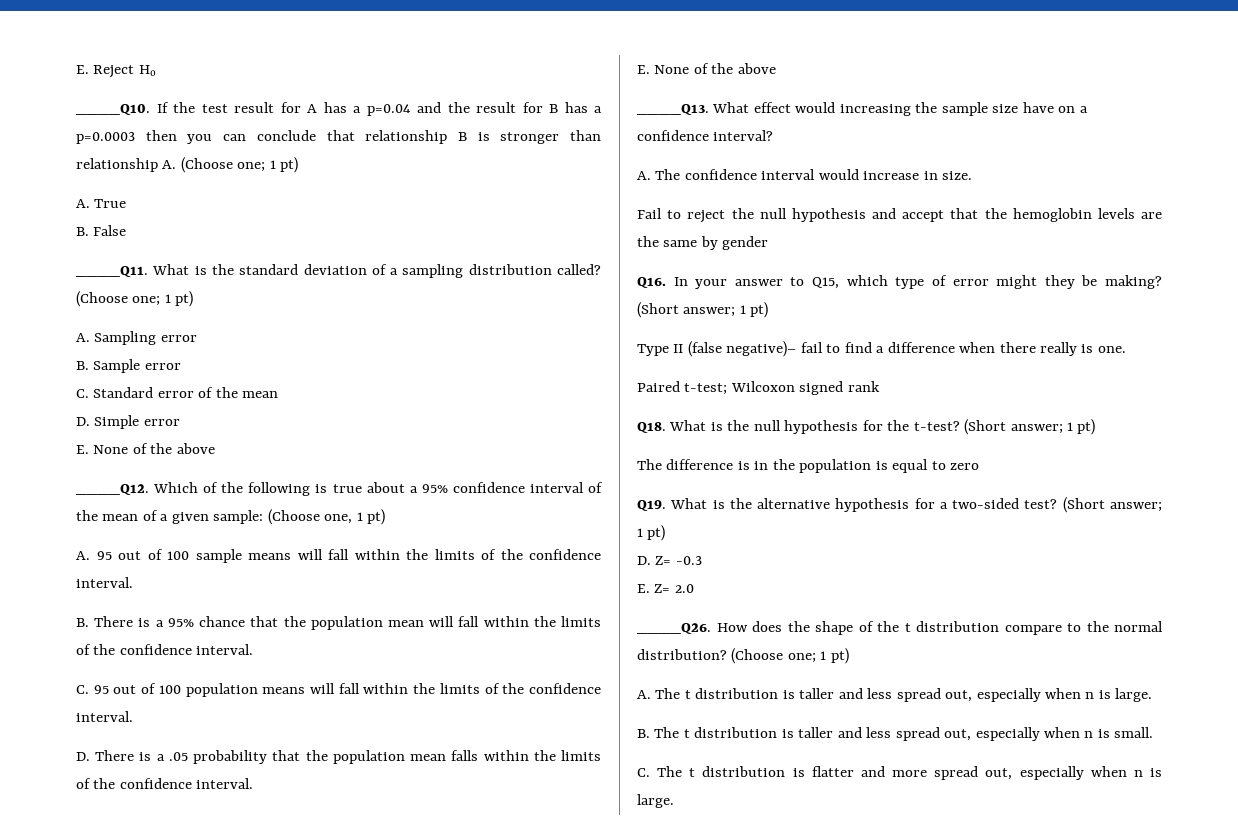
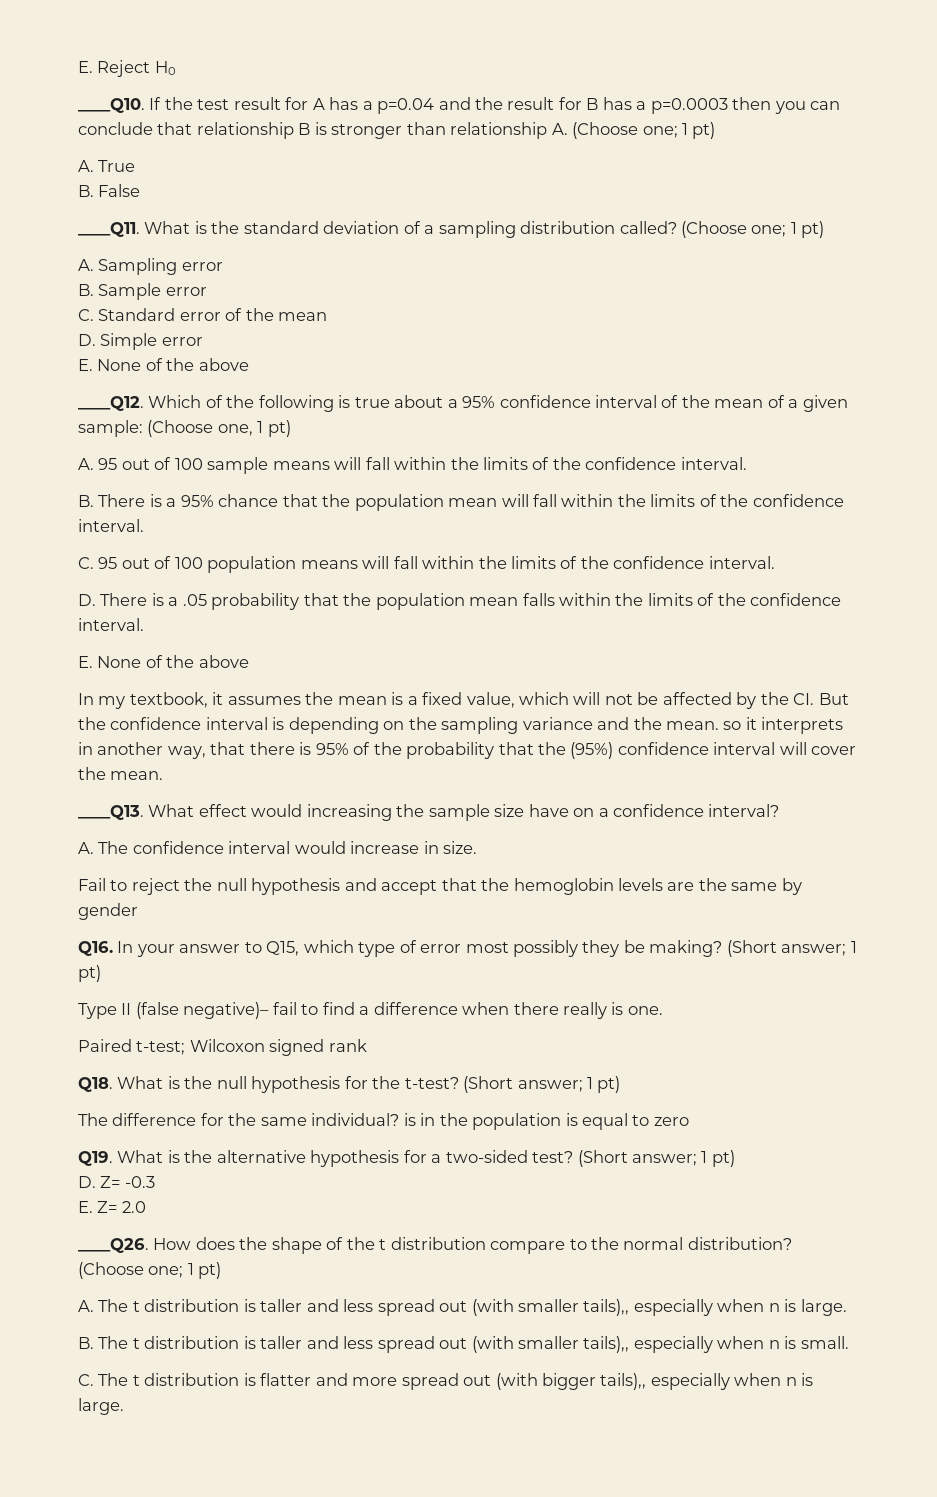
+ In my textbook, it assumes the mean is a fixed value, which will not be affected by the CI. But the confidence interval is depending on the sampling variance and the mean. so it interprets in another way, that there is 95% of the probability that the (95%) confidence interval will cover the mean.
- Q16. In your answer to Q15, which type of error might they be making?
+ Q16. In your answer to Q15, which type of error most possibly they be making?
- The difference is in the population is equal to zero
+ The difference for the same individual? is in the population is equal to zero
- A. The t distribution is taller and less spread out, especially when n is large.
+ A. The t distribution is taller and less spread out (with smaller tails),, especially when n is large.
- B. The t distribution is taller and less spread out, especially when n is small.
+ B. The t distribution is taller and less spread out (with smaller tails),, especially when n is small.
- C. The t distribution is flatter and more spread out, especially when n is large.
+ C. The t distribution is flatter and more spread out (with bigger tails),, especially when n is large.

